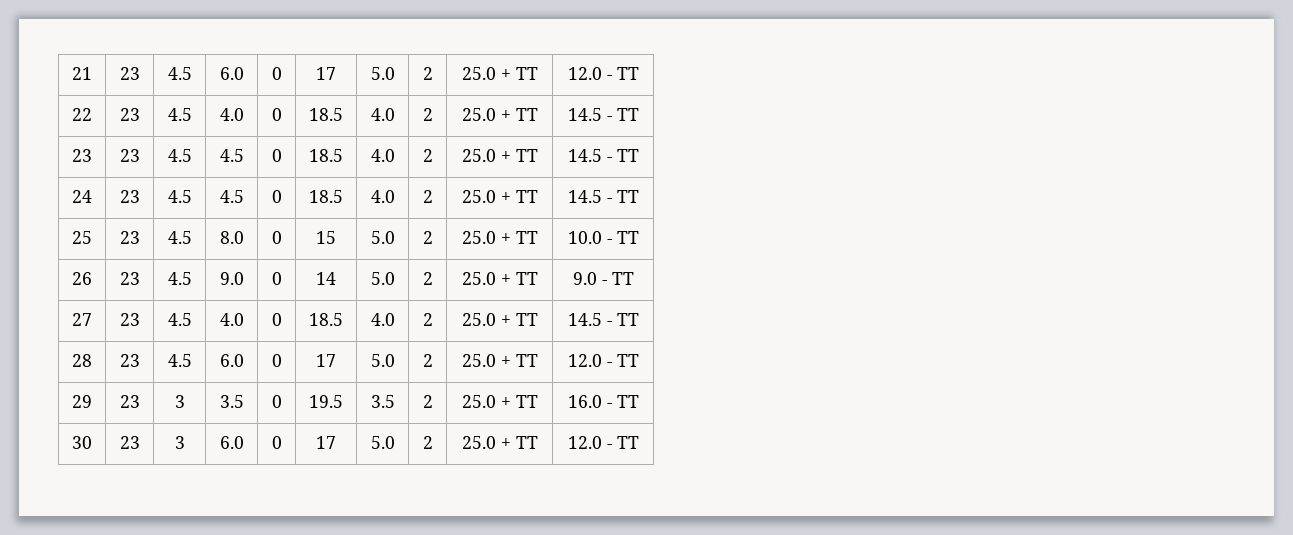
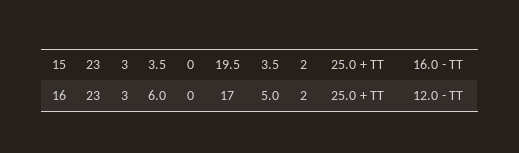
- 21 | 23 | 4.5 | 6.0 | 0 | 17 | 5.0 | 2 | 25.0 + TT | 12.0 - TT
- 22 | 23 | 4.5 | 4.0 | 0 | 18.5 | 4.0 | 2 | 25.0 + TT | 14.5 - TT
- 23 | 23 | 4.5 | 4.5 | 0 | 18.5 | 4.0 | 2 | 25.0 + TT | 14.5 - TT
- 24 | 23 | 4.5 | 4.5 | 0 | 18.5 | 4.0 | 2 | 25.0 + TT | 14.5 - TT
- 25 | 23 | 4.5 | 8.0 | 0 | 15 | 5.0 | 2 | 25.0 + TT | 10.0 - TT
- 26 | 23 | 4.5 | 9.0 | 0 | 14 | 5.0 | 2 | 25.0 + TT | 9.0 - TT
- 27 | 23 | 4.5 | 4.0 | 0 | 18.5 | 4.0 | 2 | 25.0 + TT | 14.5 - TT
- 28 | 23 | 4.5 | 6.0 | 0 | 17 | 5.0 | 2 | 25.0 + TT | 12.0 - TT
- 29 | 23 | 3 | 3.5 | 0 | 19.5 | 3.5 | 2 | 25.0 + TT | 16.0 - TT
+ 15 | 23 | 3 | 3.5 | 0 | 19.5 | 3.5 | 2 | 25.0 + TT | 16.0 - TT
- 30 | 23 | 3 | 6.0 | 0 | 17 | 5.0 | 2 | 25.0 + TT | 12.0 - TT
+ 16 | 23 | 3 | 6.0 | 0 | 17 | 5.0 | 2 | 25.0 + TT | 12.0 - TT

